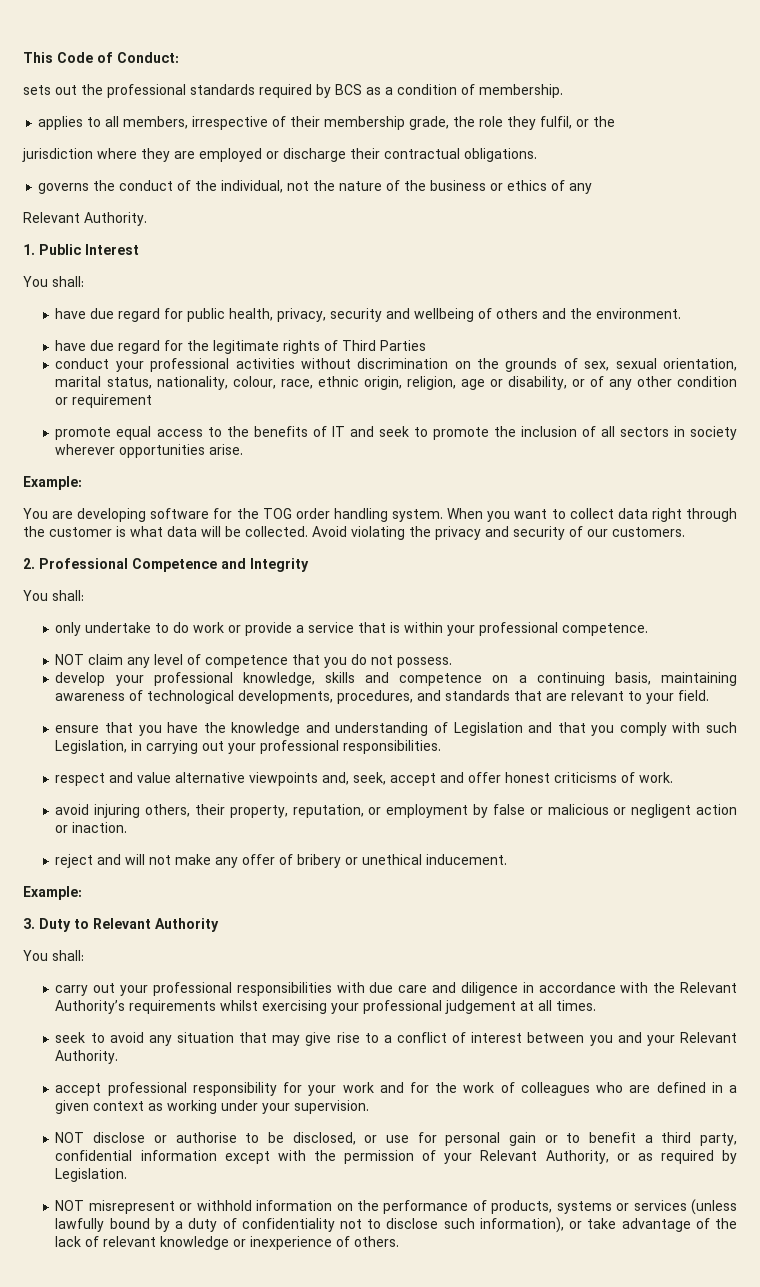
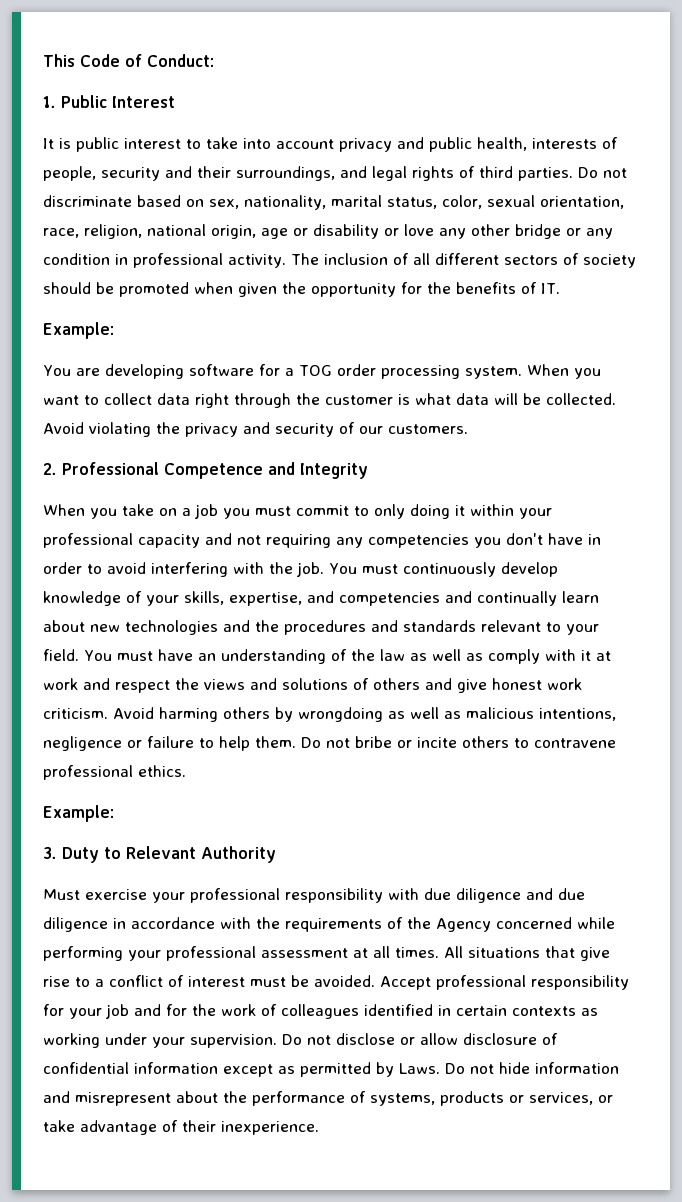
- sets out the professional standards required by BCS as a condition of membership.
- applies to all members, irrespective of their membership grade, the role they fulfil, or the
- jurisdiction where they are employed or discharge their contractual obligations.
- governs the conduct of the individual, not the nature of the business or ethics of any
- Relevant Authority.
  1. Public Interest
- You shall:
- have due regard for public health, privacy, security and wellbeing of others and the environment.
- have due regard for the legitimate rights of Third Parties
- conduct your professional activities without discrimination on the grounds of sex, sexual orientation, marital status, nationality, colour, race, ethnic origin, religion, age or disability, or of any other condition or requirement
- promote equal access to the benefits of IT and seek to promote the inclusion of all sectors in society wherever opportunities arise.
+ It is public interest to take into account privacy and public health, interests of people, security and their surroundings, and legal rights of third parties. Do not discriminate based on sex, nationality, marital status, color, sexual orientation, race, religion, national origin, age or disability or love any other bridge or any condition in professional activity. The inclusion of all different sectors of society should be promoted when given the opportunity for the benefits of IT.
- You are developing software for the TOG order handling system.
+ You are developing software for a TOG order processing system.
  2. Professional Competence and Integrity
- You shall:
- only undertake to do work or provide a service that is within your professional competence.
- NOT claim any level of competence that you do not possess.
- develop your professional knowledge, skills and competence on a continuing basis, maintaining awareness of technological developments, procedures, and standards that are relevant to your field.
- ensure that you have the knowledge and understanding of Legislation and that you comply with such Legislation, in carrying out your professional responsibilities.
- respect and value alternative viewpoints and, seek, accept and offer honest criticisms of work.
- avoid injuring others, their property, reputation, or employment by false or malicious or negligent action or inaction.
- reject and will not make any offer of bribery or unethical inducement.
+ When you take on a job you must commit to only doing it within your professional capacity and not requiring any competencies you don't have in order to avoid interfering with the job. You must continuously develop knowledge of your skills, expertise, and competencies and continually learn about new technologies and the procedures and standards relevant to your field. You must have an understanding of the law as well as comply with it at work and respect the views and solutions of others and give honest work criticism. Avoid harming others by wrongdoing as well as malicious intentions, negligence or failure to help them. Do not bribe or incite others to contravene professional ethics.
  3. Duty to Relevant Authority
- You shall:
- carry out your professional responsibilities with due care and diligence in accordance with the Relevant Authority’s requirements whilst exercising your professional judgement at all times.
- seek to avoid any situation that may give rise to a conflict of interest between you and your Relevant Authority.
- accept professional responsibility for your work and for the work of colleagues who are defined in a given context as working under your supervision.
- NOT disclose or authorise to be disclosed, or use for personal gain or to benefit a third party, confidential information except with the permission of your Relevant Authority, or as required by Legislation.
- NOT misrepresent or withhold information on the performance of products, systems or services (unless lawfully bound by a duty of confidentiality not to disclose such information), or take advantage of the lack of relevant knowledge or inexperience of others.
+ Must exercise your professional responsibility with due diligence and due diligence in accordance with the requirements of the Agency concerned while performing your professional assessment at all times. All situations that give rise to a conflict of interest must be avoided. Accept professional responsibility for your job and for the work of colleagues identified in certain contexts as working under your supervision. Do not disclose or allow disclosure of confidential information except as permitted by Laws. Do not hide information and misrepresent about the performance of systems, products or services, or take advantage of their inexperience.

